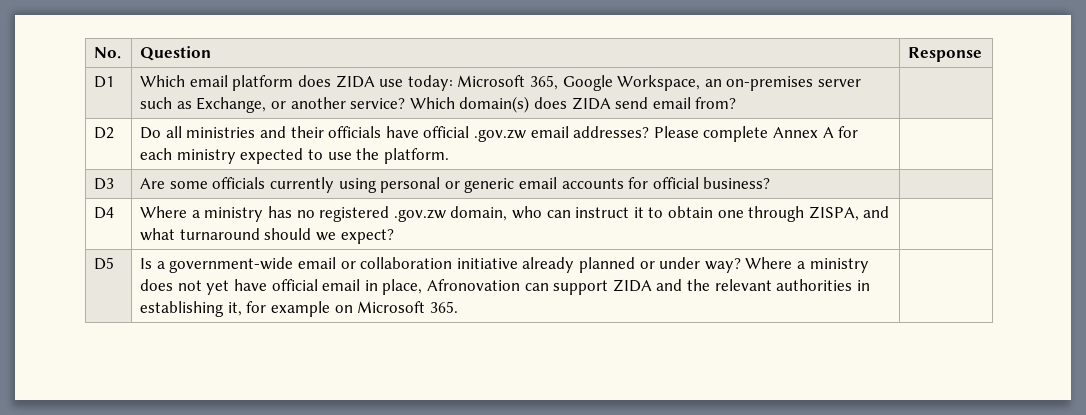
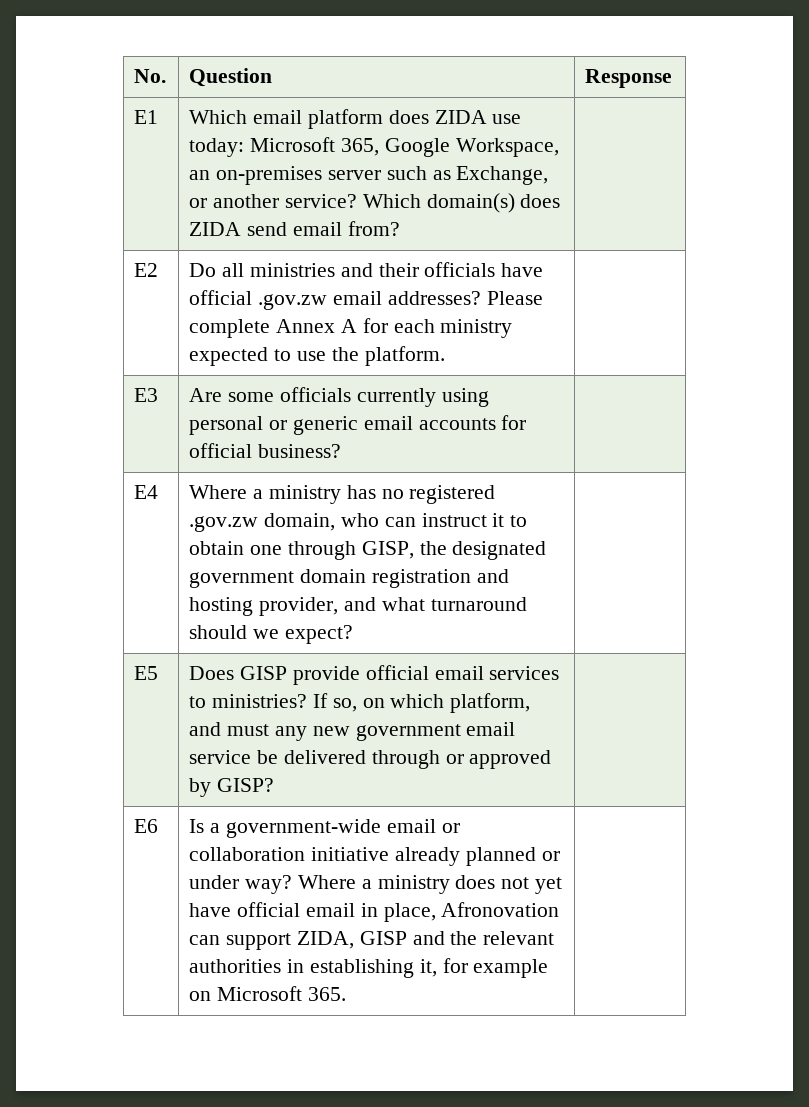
- D1 | Which email platform does ZIDA use today: Microsoft 365, Google Workspace, an on-premises server such as Exchange, or another service? Which domain(s) does ZIDA send email from? |
+ E1 | Which email platform does ZIDA use today: Microsoft 365, Google Workspace, an on-premises server such as Exchange, or another service? Which domain(s) does ZIDA send email from? |
- D2 | Do all ministries and their officials have official .gov.zw email addresses? Please complete Annex A for each ministry expected to use the platform. |
+ E2 | Do all ministries and their officials have official .gov.zw email addresses? Please complete Annex A for each ministry expected to use the platform. |
- D3 | Are some officials currently using personal or generic email accounts for official business? |
+ E3 | Are some officials currently using personal or generic email accounts for official business? |
- D4 | Where a ministry has no registered .gov.zw domain, who can instruct it to obtain one through ZISPA, and what turnaround should we expect? |
+ E4 | Where a ministry has no registered .gov.zw domain, who can instruct it to obtain one through GISP, the designated government domain registration and hosting provider, and what turnaround should we expect? |
- D5 | Is a government-wide email or collaboration initiative already planned or under way? Where a ministry does not yet have official email in place, Afronovation can support ZIDA and the relevant authorities in establishing it, for example on Microsoft 365. |
+ E5 | Does GISP provide official email services to ministries? If so, on which platform, and must any new government email service be delivered through or approved by GISP? |
+ E6 | Is a government-wide email or collaboration initiative already planned or under way? Where a ministry does not yet have official email in place, Afronovation can support ZIDA, GISP and the relevant authorities in establishing it, for example on Microsoft 365.

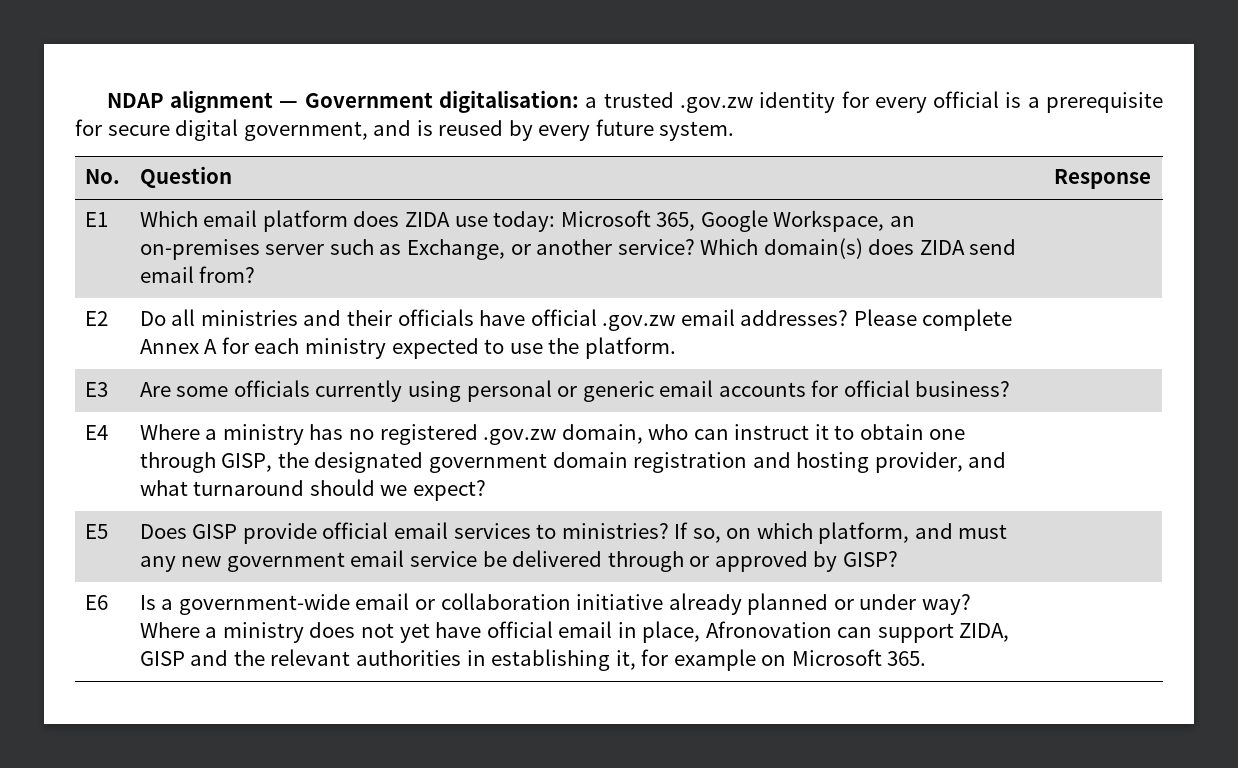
+ NDAP alignment — Government digitalisation: a trusted .gov.zw identity for every official is a prerequisite for secure digital government, and is reused by every future system.

